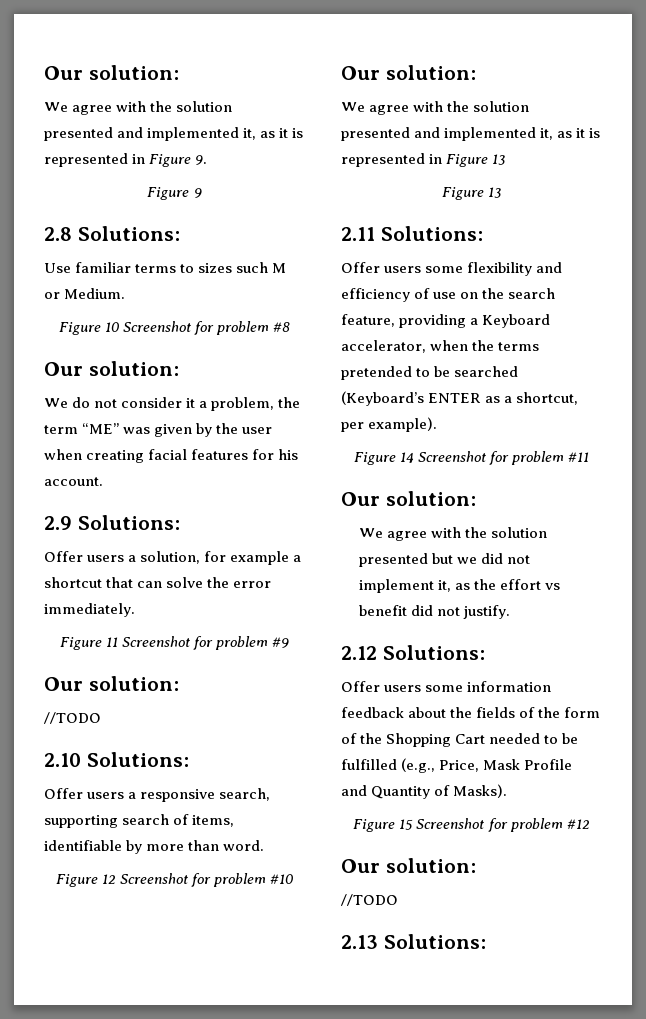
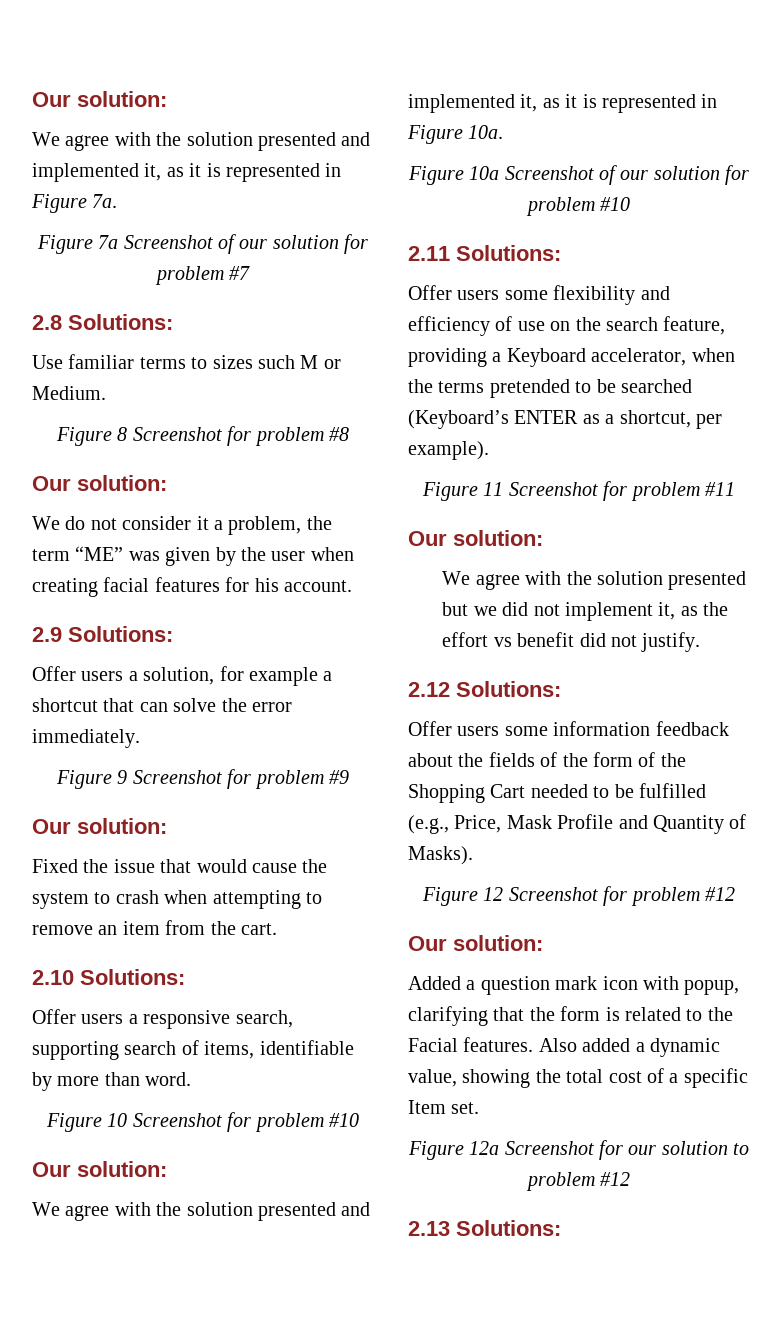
- We agree with the solution presented and implemented it, as it is represented in Figure 9.
- Figure 9
+ We agree with the solution presented and implemented it, as it is represented in Figure 7a.
+ Figure 7a Screenshot of our solution for problem #7
- Figure 10 Screenshot for problem #8
+ Figure 8 Screenshot for problem #8
- Figure 11 Screenshot for problem #9
+ Figure 9 Screenshot for problem #9
  Our solution:
- //TODO
+ Fixed the issue that would cause the system to crash when attempting to remove an item from the cart.
- Figure 12 Screenshot for problem #10
+ Figure 10 Screenshot for problem #10
- We agree with the solution presented and implemented it, as it is represented in Figure 13
- Figure 13
+ We agree with the solution presented and implemented it, as it is represented in Figure 10a.
+ Figure 10a Screenshot of our solution for problem #10
- Figure 14 Screenshot for problem #11
+ Figure 11 Screenshot for problem #11
- Figure 15 Screenshot for problem #12
+ Figure 12 Screenshot for problem #12
  Our solution:
- //TODO
+ Added a question mark icon with popup, clarifying that the form is related to the Facial features. Also added a dynamic value, showing the total cost of a specific Item set.
+ Figure 12a Screenshot for our solution to problem #12

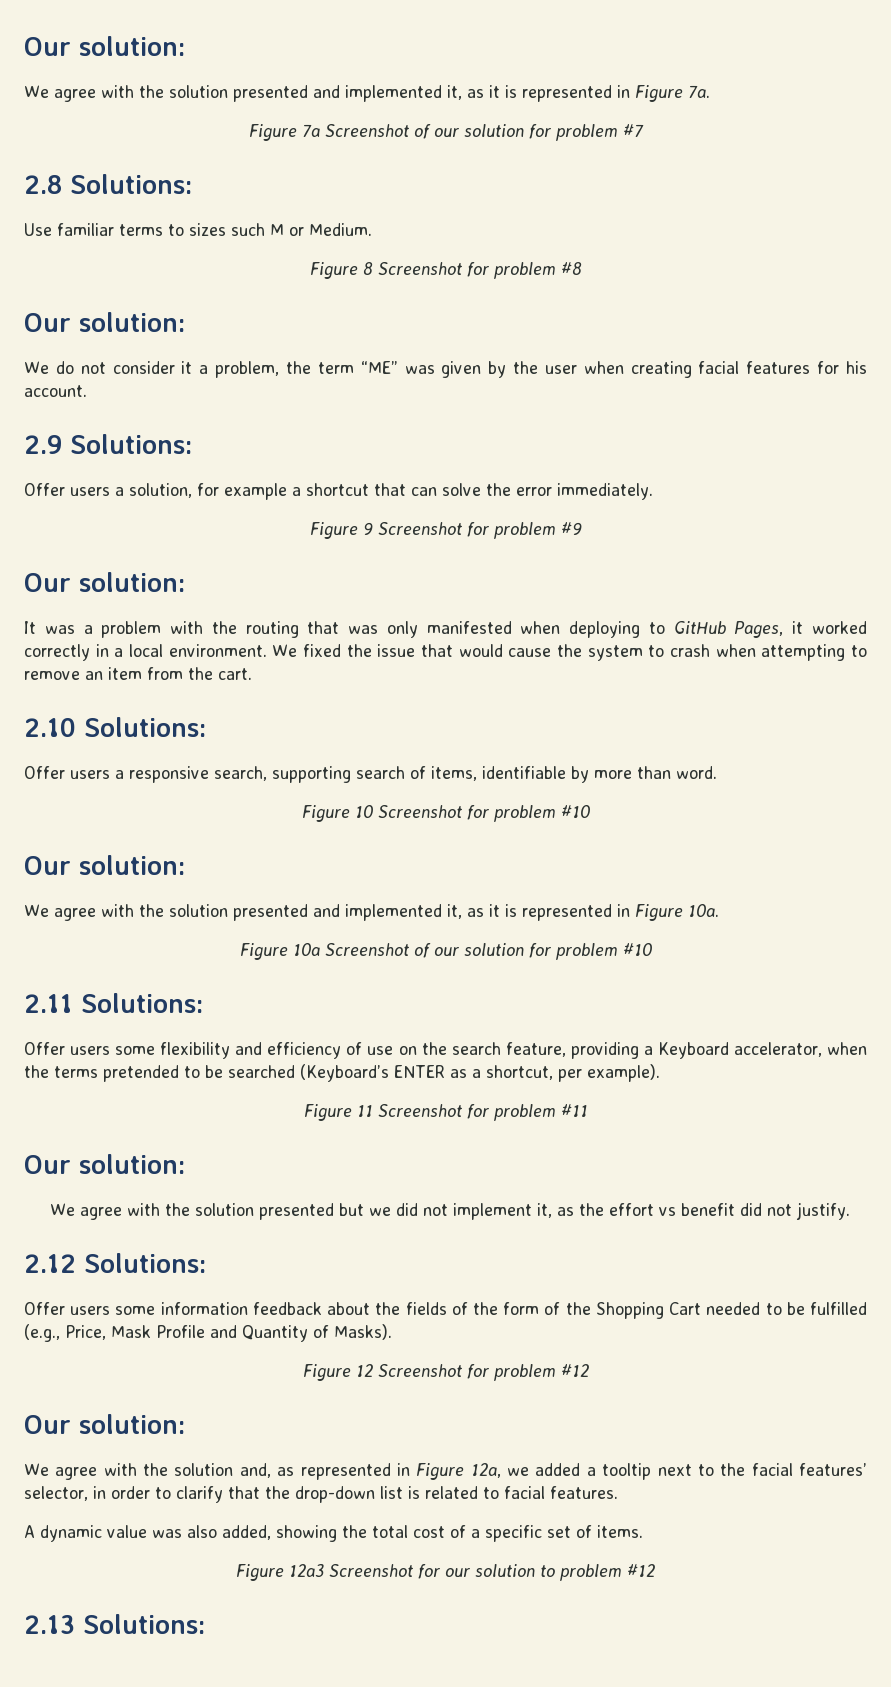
- Fixed the issue that would cause the system to crash when attempting to remove an item from the cart.
+ It was a problem with the routing that was only manifested when deploying to GitHub Pages, it worked correctly in a local environment. We fixed the issue that would cause the system to crash when attempting to remove an item from the cart.
- Added a question mark icon with popup, clarifying that the form is related to the Facial features. Also added a dynamic value, showing the total cost of a specific Item set.
- Figure 12a Screenshot for our solution to problem #12
+ We agree with the solution and, as represented in Figure 12a, we added a tooltip next to the facial features’ selector, in order to clarify that the drop-down list is related to facial features.
+ A dynamic value was also added, showing the total cost of a specific set of items.
+ Figure 12a3 Screenshot for our solution to problem #12

